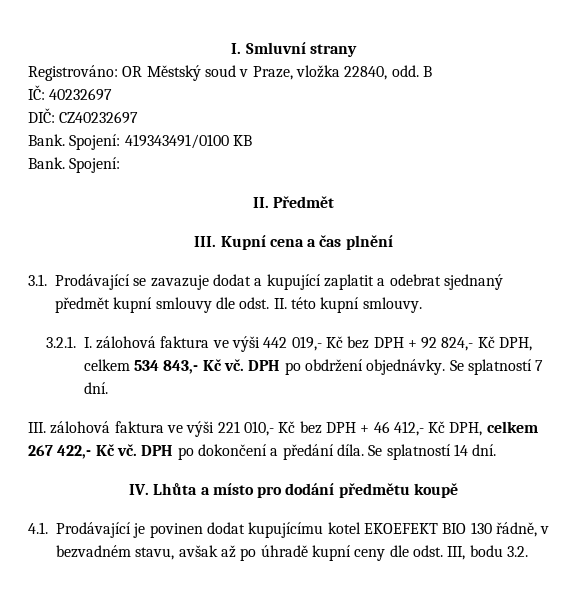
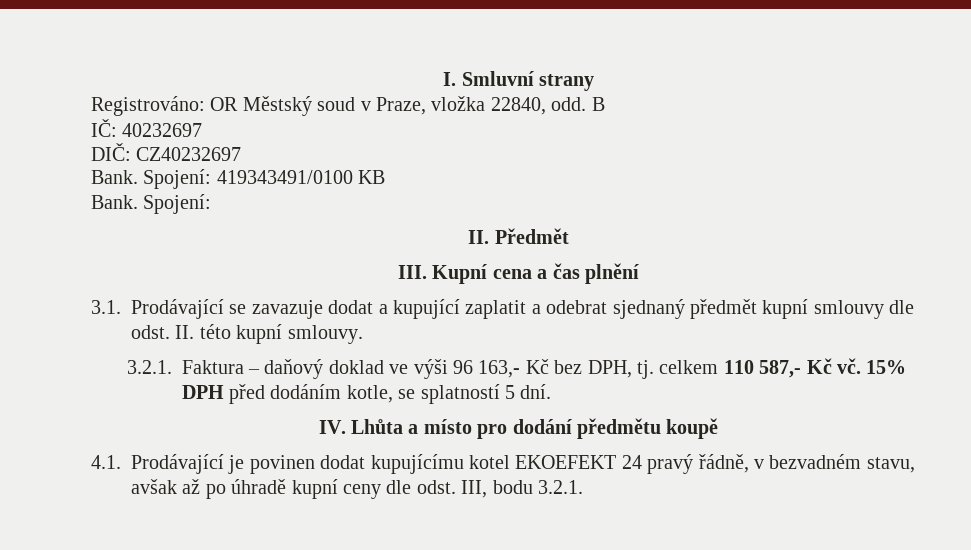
- 3.2.1. I. zálohová faktura ve výši 442 019,- Kč bez DPH + 92 824,- Kč DPH, celkem 534 843,- Kč vč. DPH po obdržení objednávky. Se splatností 7 dní.
- III. zálohová faktura ve výši 221 010,- Kč bez DPH + 46 412,- Kč DPH, celkem 267 422,- Kč vč. DPH po dokončení a předání díla. Se splatností 14 dní.
+ 3.2.1. Faktura – daňový doklad ve výši 96 163,- Kč bez DPH, tj. celkem 110 587,- Kč vč. 15% DPH před dodáním kotle, se splatností 5 dní.
- 4.1. Prodávající je povinen dodat kupujícímu kotel EKOEFEKT BIO 130 řádně, v bezvadném stavu, avšak až po úhradě kupní ceny dle odst. III, bodu 3.2.
+ 4.1. Prodávající je povinen dodat kupujícímu kotel EKOEFEKT 24 pravý řádně, v bezvadném stavu, avšak až po úhradě kupní ceny dle odst. III, bodu 3.2.1.

